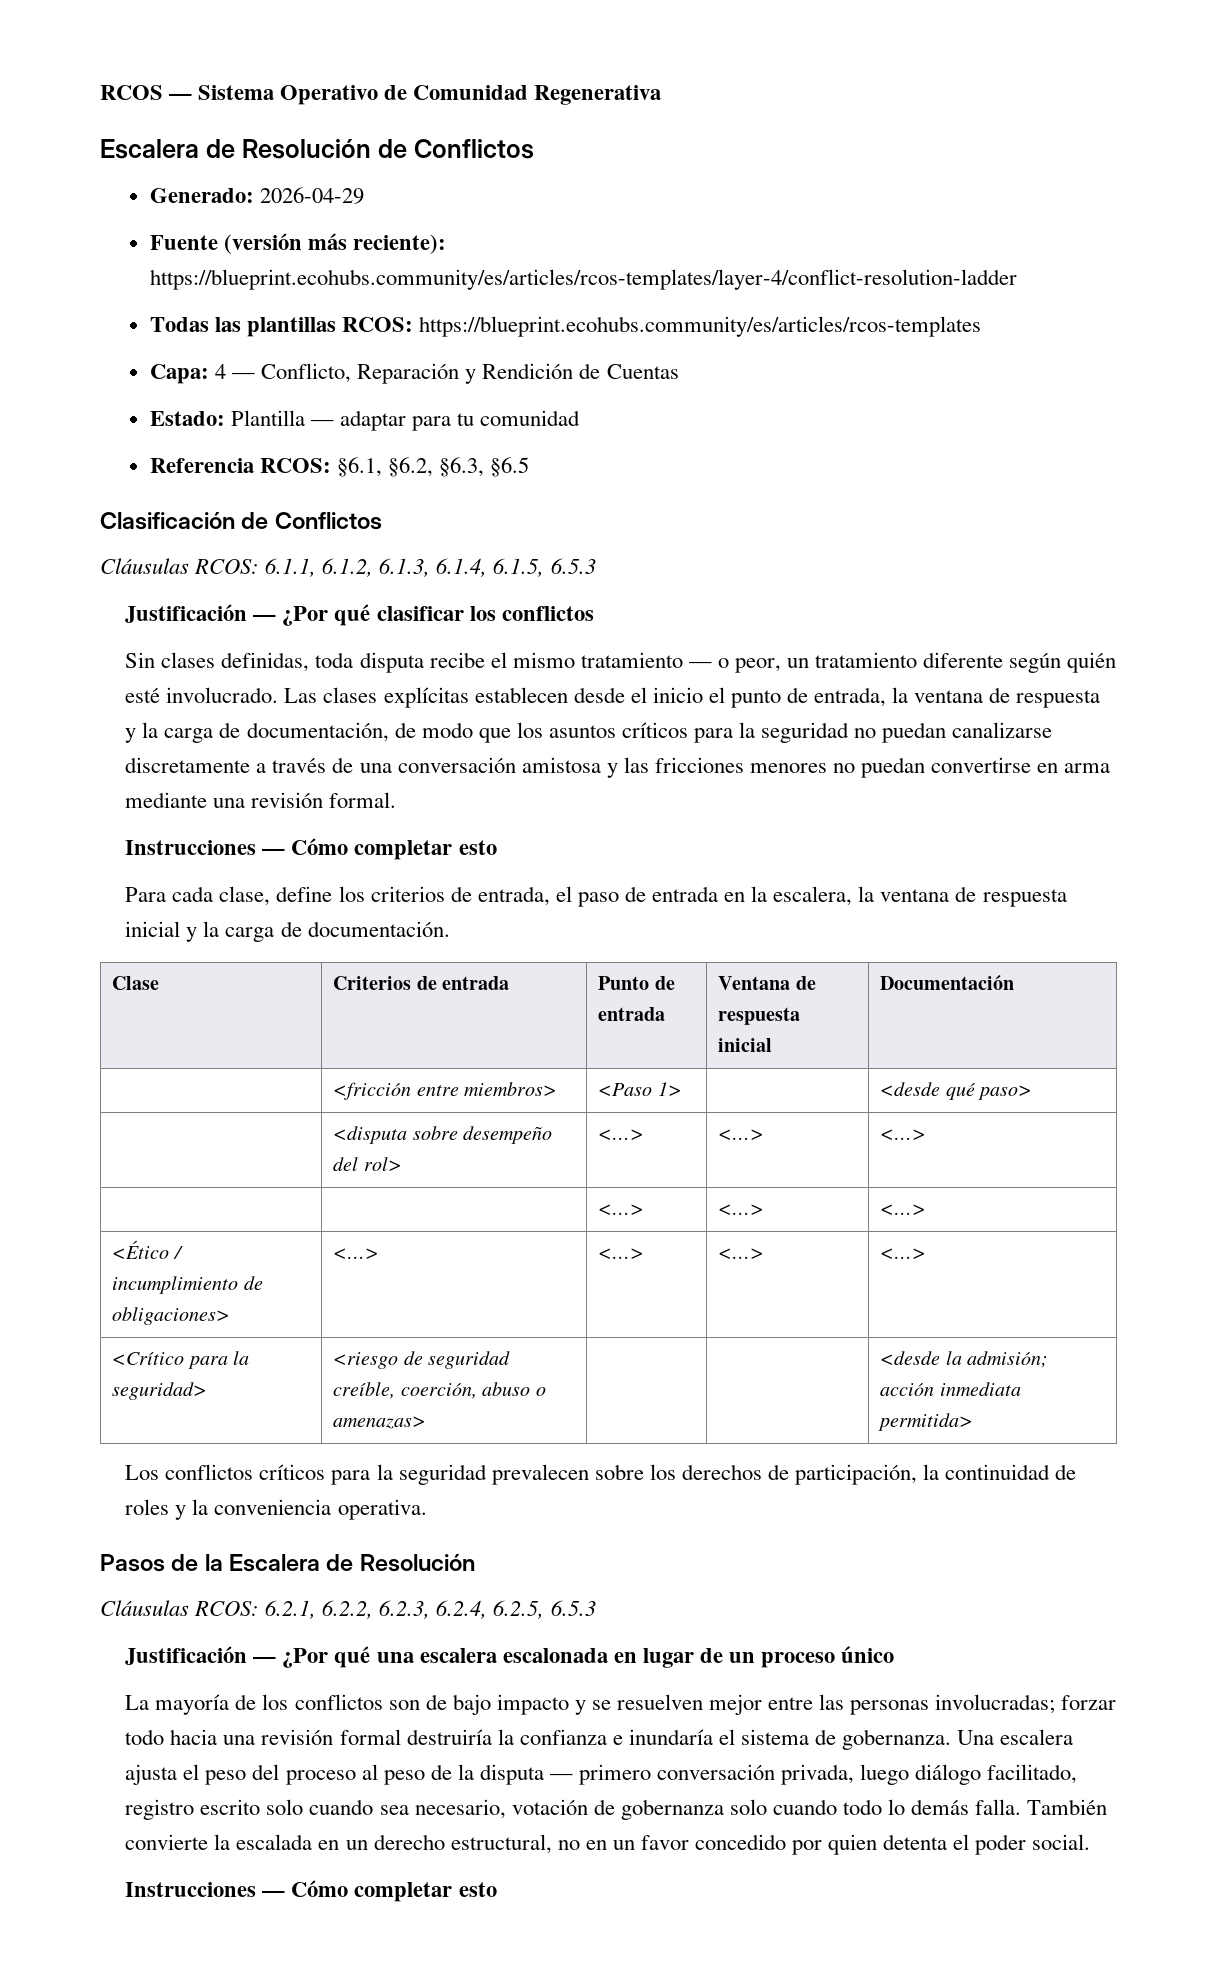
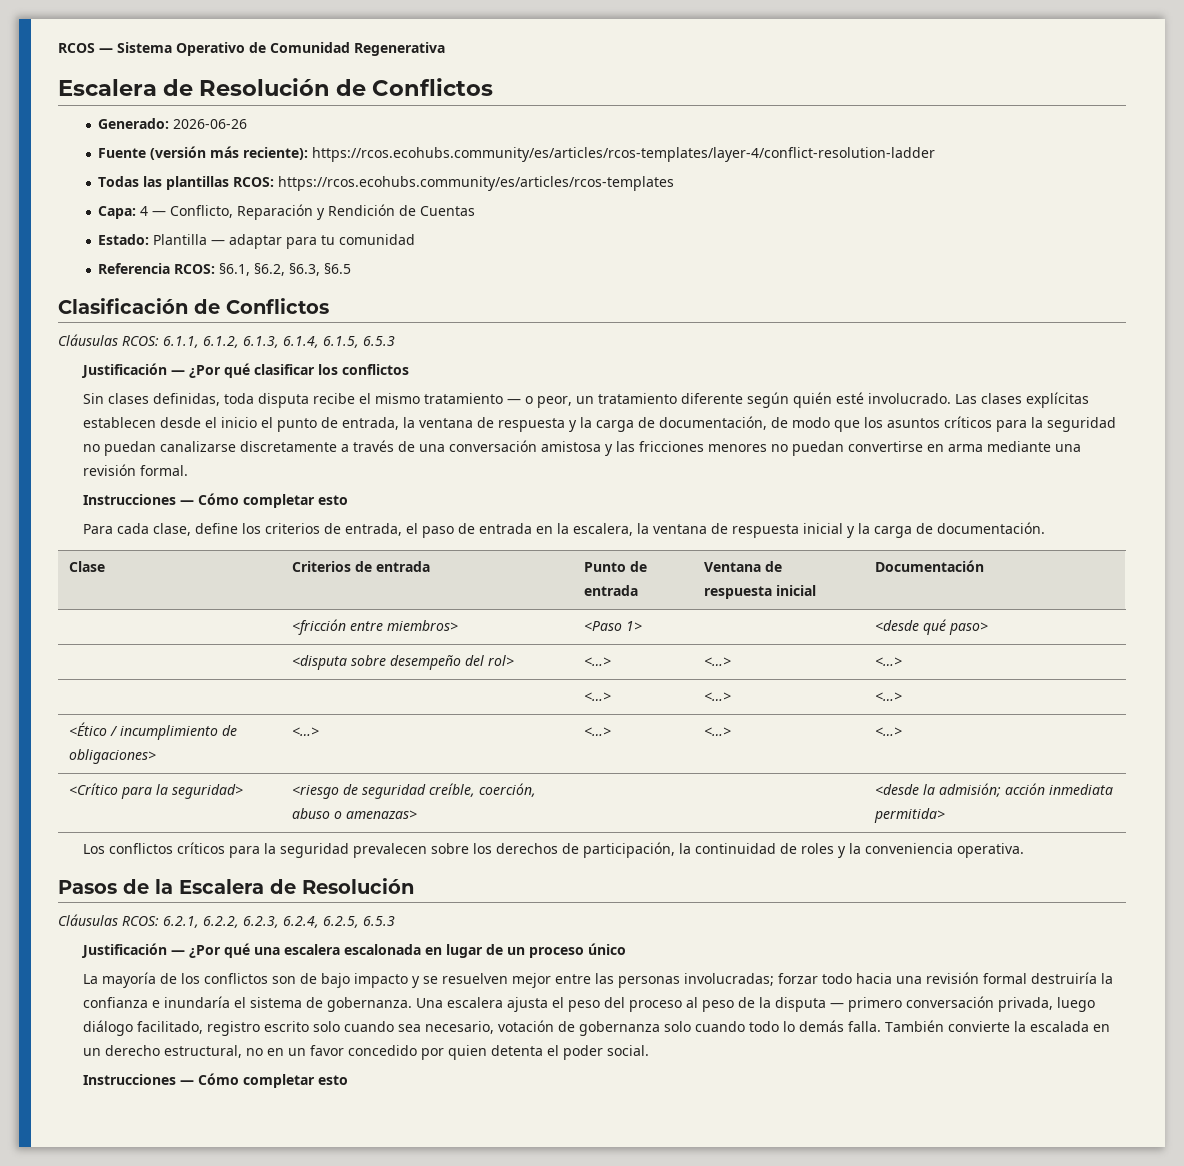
- Generado: 2026-04-29
+ Generado: 2026-06-26
- Fuente (versión más reciente): https://blueprint.ecohubs.community/es/articles/rcos-templates/layer-4/conflict-resolution-ladder
+ Fuente (versión más reciente): https://rcos.ecohubs.community/es/articles/rcos-templates/layer-4/conflict-resolution-ladder
- Todas las plantillas RCOS: https://blueprint.ecohubs.community/es/articles/rcos-templates
+ Todas las plantillas RCOS: https://rcos.ecohubs.community/es/articles/rcos-templates

